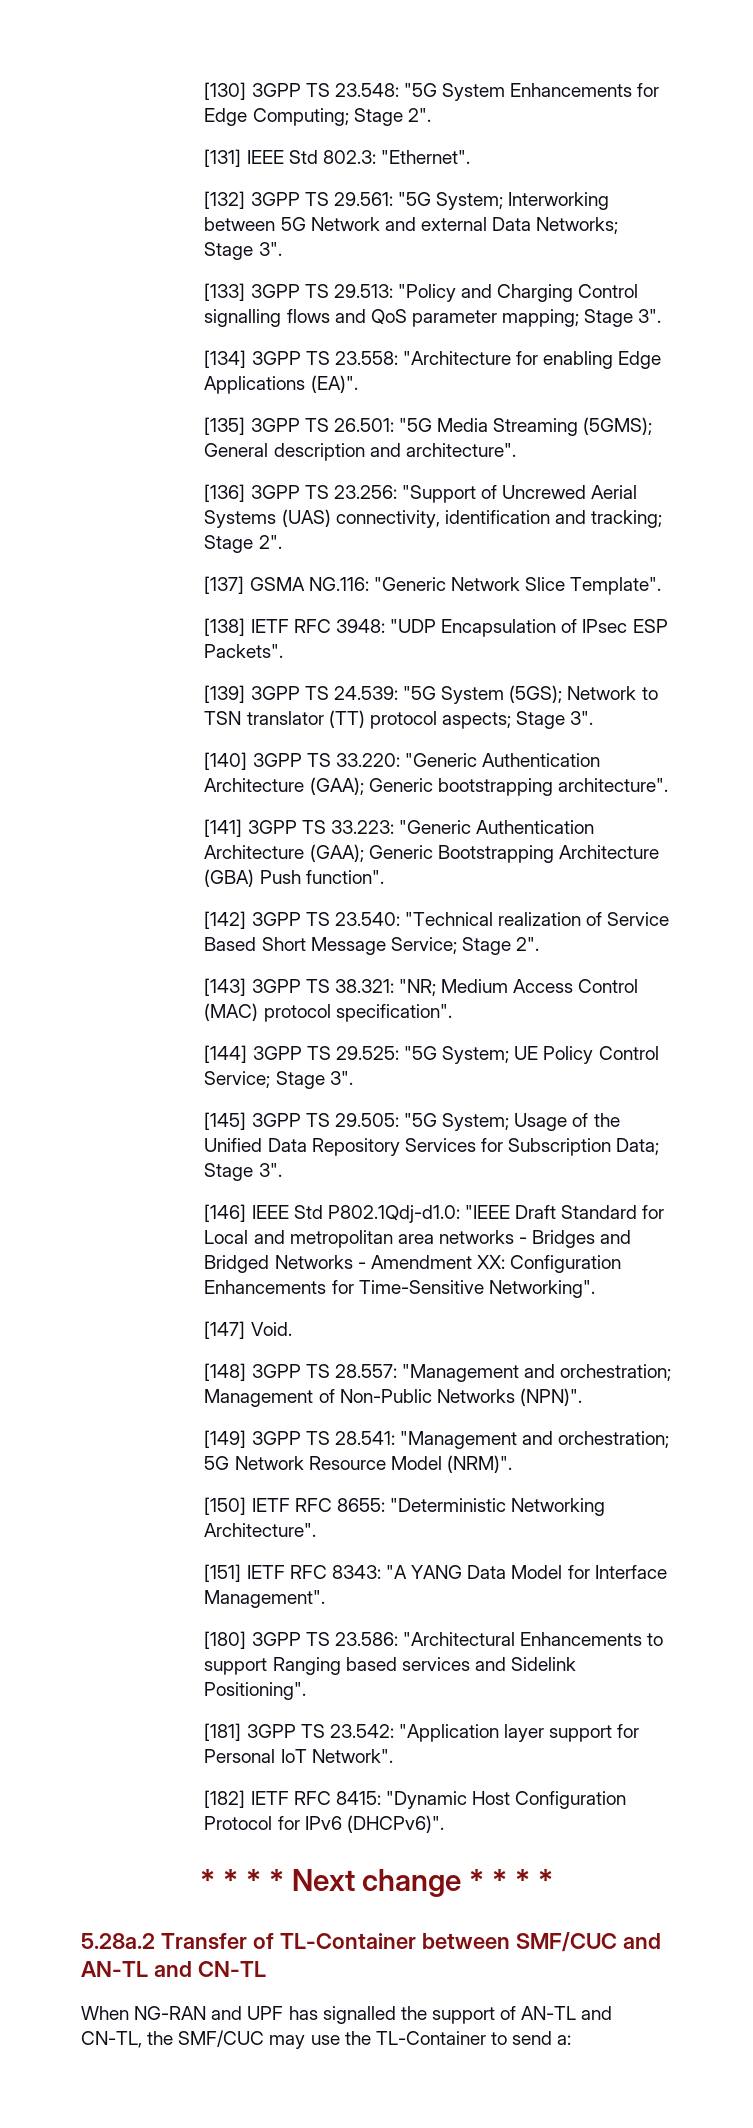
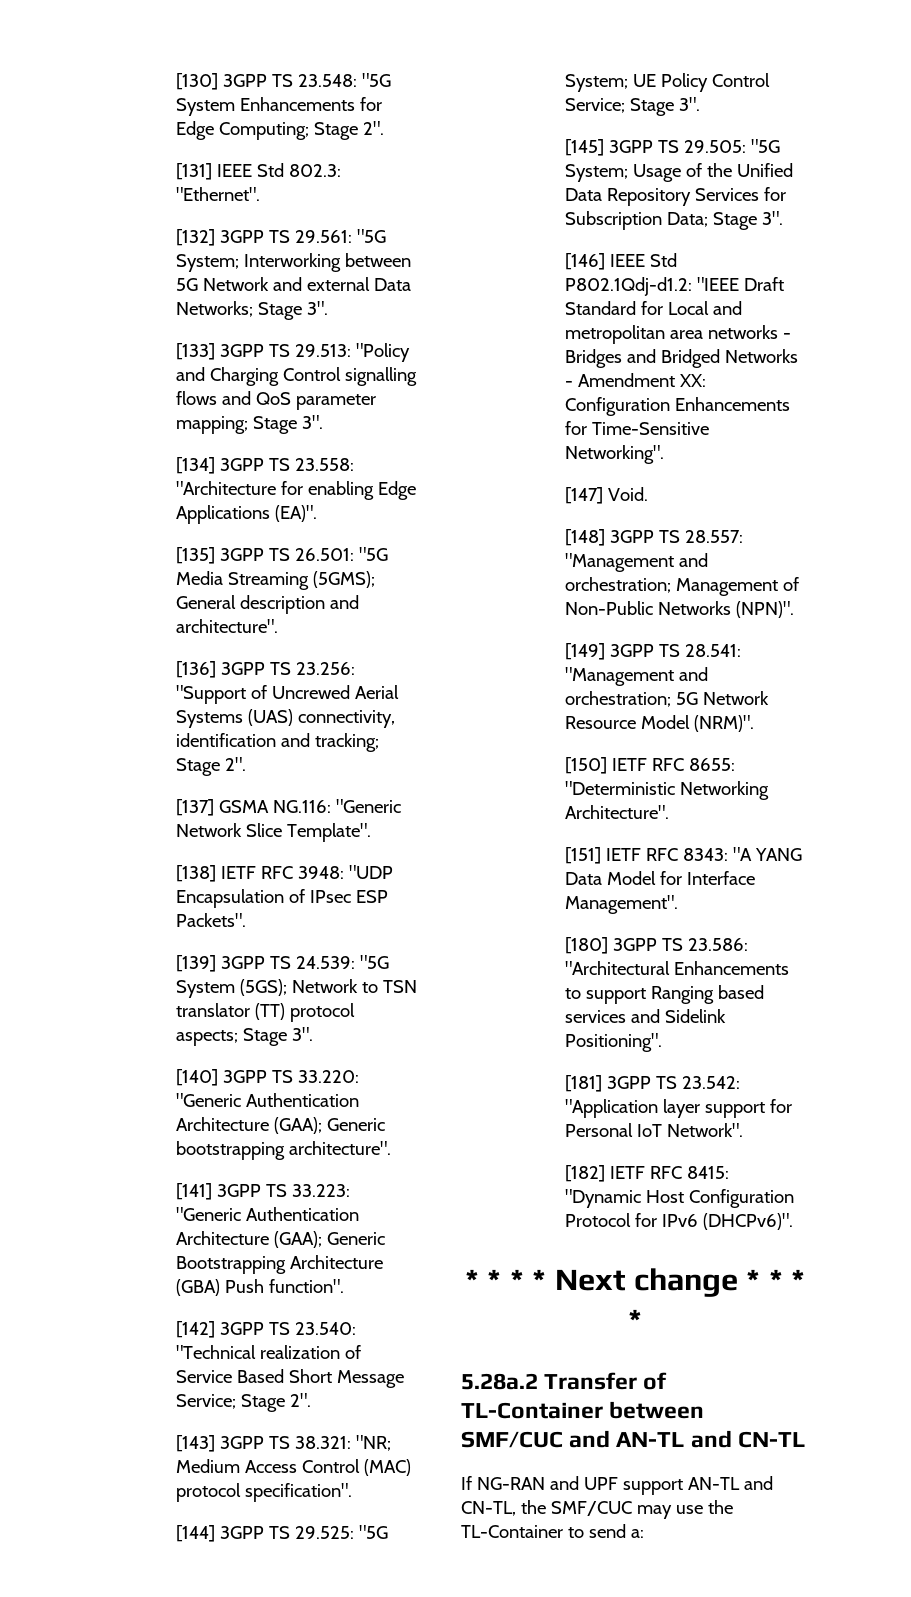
- [146] IEEE Std P802.1Qdj-d1.0: "IEEE Draft Standard for Local and metropolitan area networks - Bridges and Bridged Networks - Amendment XX: Configuration Enhancements for Time-Sensitive Networking".
+ [146] IEEE Std P802.1Qdj-d1.2: "IEEE Draft Standard for Local and metropolitan area networks - Bridges and Bridged Networks - Amendment XX: Configuration Enhancements for Time-Sensitive Networking".
- When NG-RAN and UPF has signalled the support of AN-TL and CN-TL, the SMF/CUC may use the TL-Container to send a:
+ If NG-RAN and UPF support AN-TL and CN-TL, the SMF/CUC may use the TL-Container to send a:

